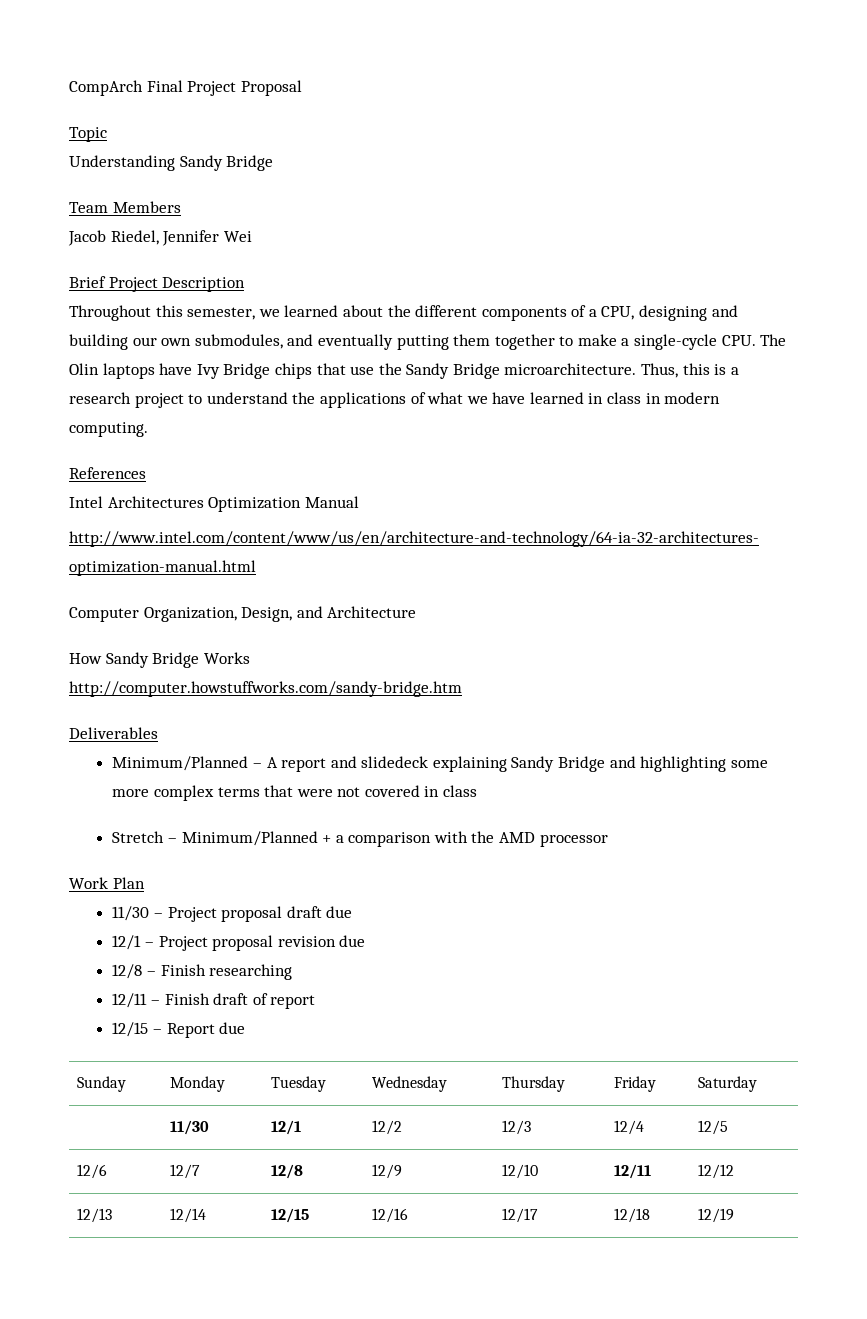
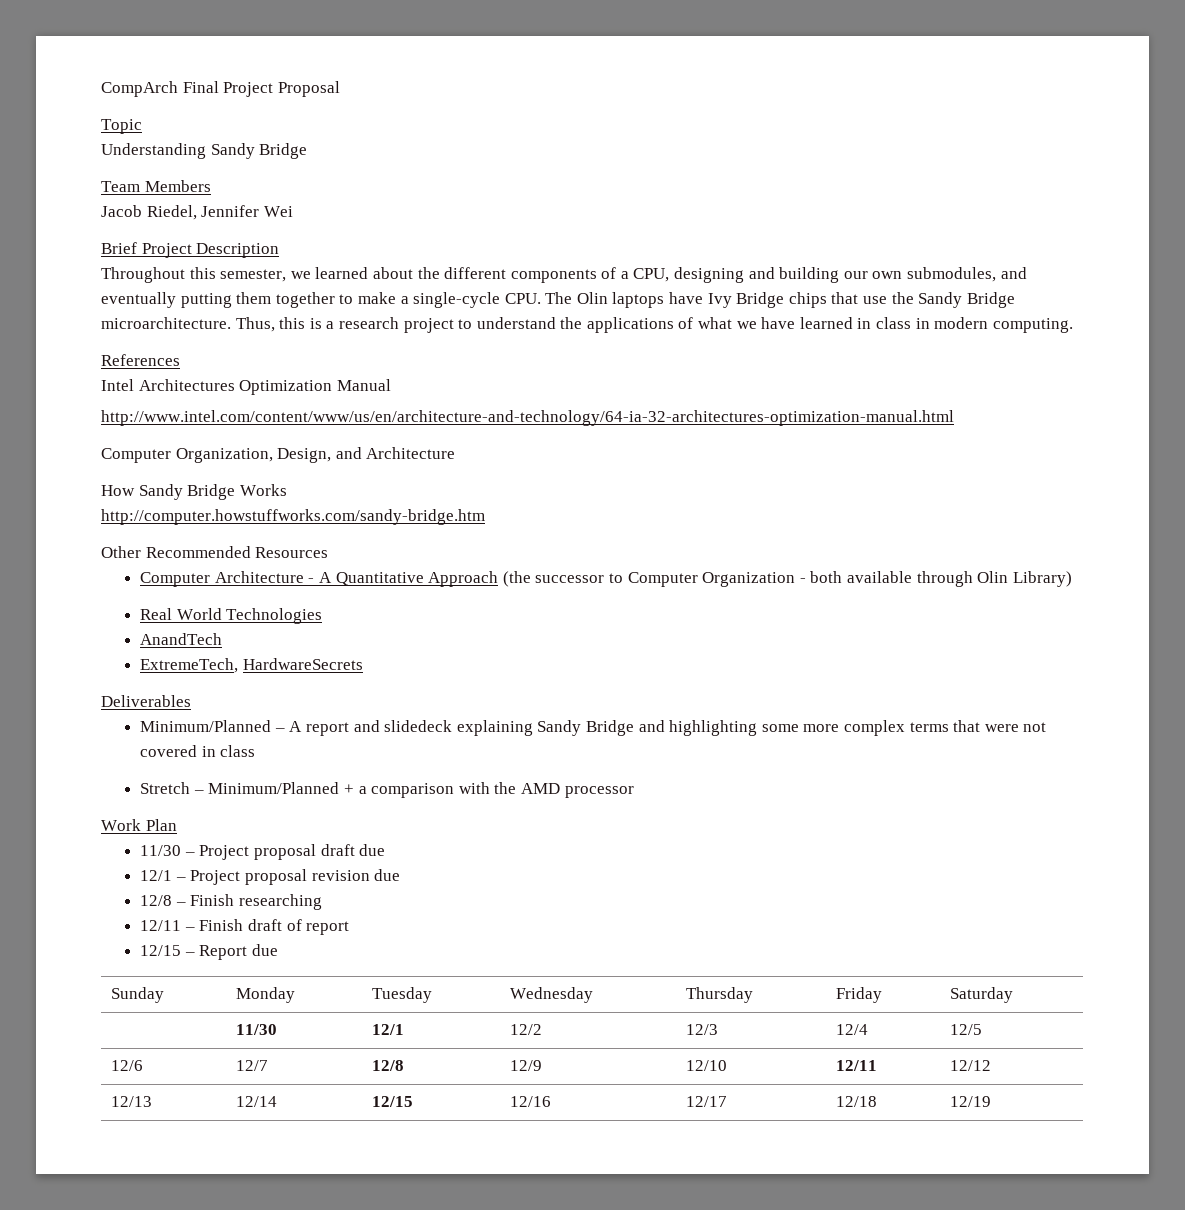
+ Other Recommended Resources
+ Computer Architecture - A Quantitative Approach (the successor to Computer Organization - both available through Olin Library)
+ Real World Technologies
+ AnandTech
+ ExtremeTech, HardwareSecrets

